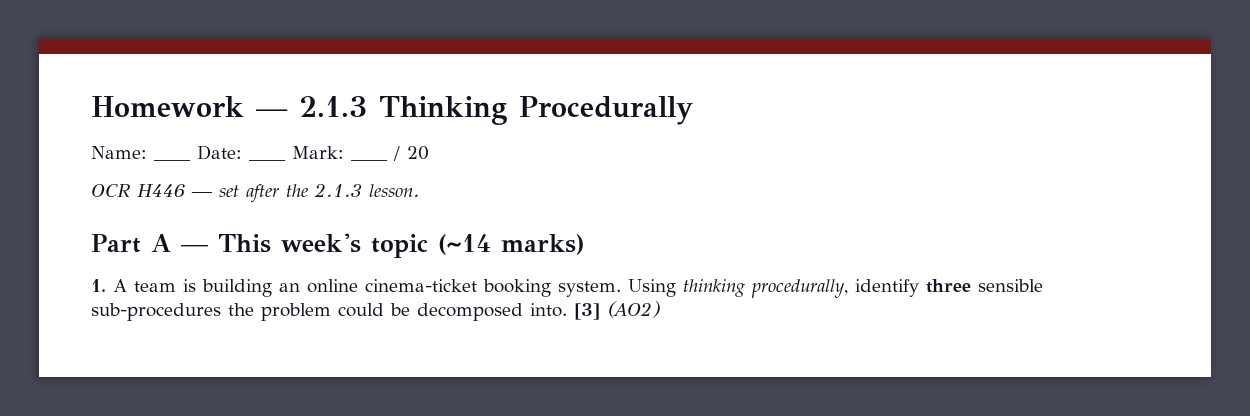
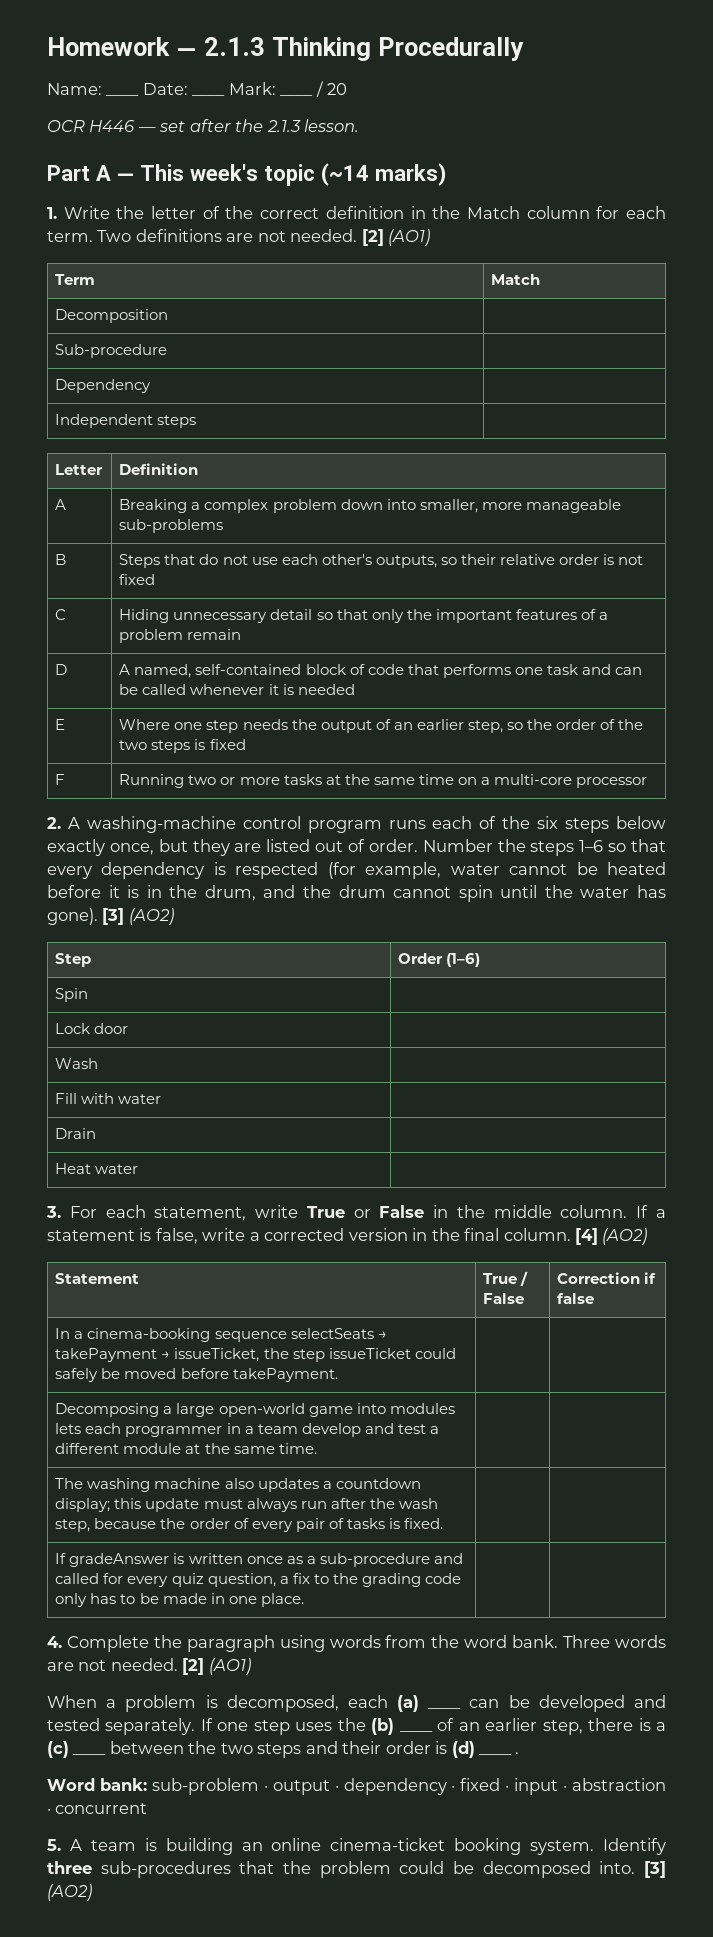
- 1. A team is building an online cinema-ticket booking system.
+ 1. Write the letter of the correct definition in the Match column for each term. Two definitions are not needed. [2] (AO1)
+ Term | Match
+ Decomposition |
+ Sub-procedure |
+ Dependency |
+ Independent steps |
+ Letter | Definition
+ A | Breaking a complex problem down into smaller, more manageable sub-problems
+ B | Steps that do not use each other's outputs, so their relative order is not fixed
+ C | Hiding unnecessary detail so that only the important features of a problem remain
+ D | A named, self-contained block of code that performs one task and can be called whenever it is needed
+ E | Where one step needs the output of an earlier step, so the order of the two steps is fixed
+ F | Running two or more tasks at the same time on a multi-core processor
+ 2. A washing-machine control program runs each of the six steps below exactly once, but they are listed out of order. Number the steps 1–6 so that every dependency is respected (for example, water cannot be heated before it is in the drum, and the drum cannot spin until the water has gone). [3] (AO2)
+ Step | Order (1–6)
+ Spin |
+ Lock door |
+ Wash |
+ Fill with water |
+ Drain |
+ Heat water |
+ 3. For each statement, write True or False in the middle column. If a statement is false, write a corrected version in the final column. [4] (AO2)
+ Statement | True / False | Correction if false
+ In a cinema-booking sequence selectSeats → takePayment → issueTicket, the step issueTicket could safely be moved before takePayment. | |
+ Decomposing a large open-world game into modules lets each programmer in a team develop and test a different module at the same time. | |
+ The washing machine also updates a countdown display; this update must always run after the wash step, because the order of every pair of tasks is fixed. | |
+ If gradeAnswer is written once as a sub-procedure and called for every quiz question, a fix to the grading code only has to be made in one place. | |
+ 4. Complete the paragraph using words from the word bank. Three words are not needed. [2] (AO1)
+ When a problem is decomposed, each (a) ____ can be developed and tested separately. If one step uses the (b) ____ of an earlier step, there is a (c) ____ between the two steps and their order is (d) ____ .
+ Word bank: sub-problem · output · dependency · fixed · input · abstraction · concurrent
+ 5. A team is building an online cinema-ticket booking system.
- Using thinking procedurally, identify three sensible sub-procedures the problem could be decomposed into.
+ Identify three sub-procedures that the problem could be decomposed into.

